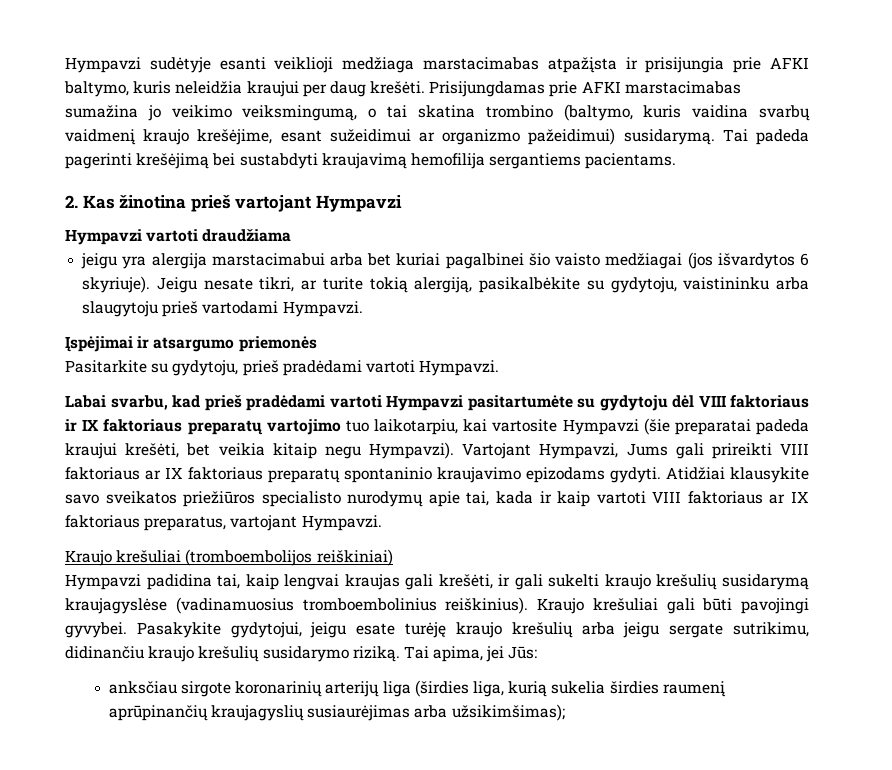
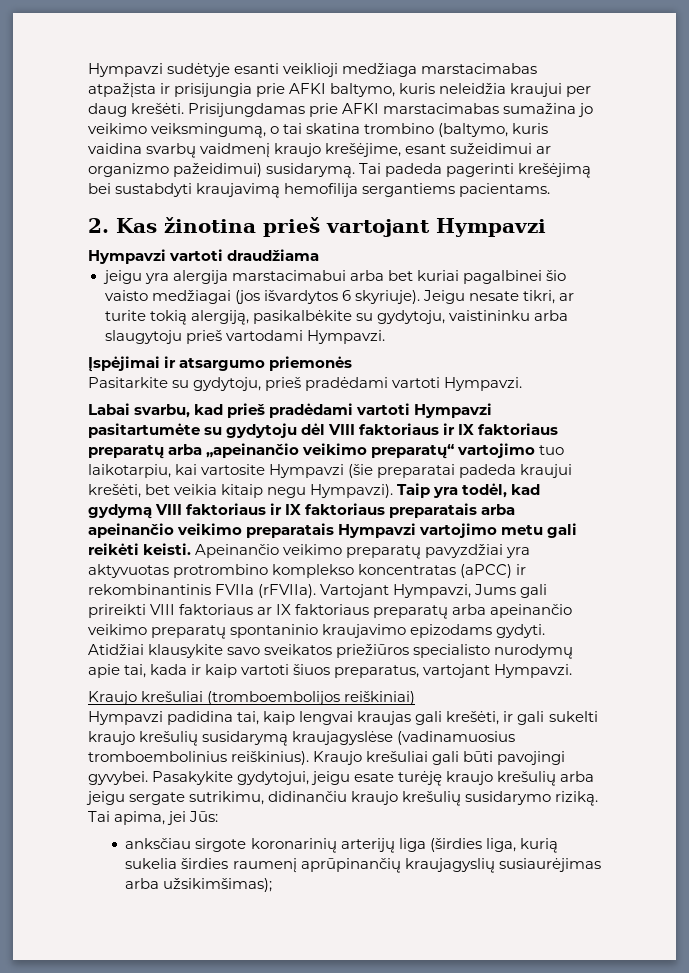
- Labai svarbu, kad prieš pradėdami vartoti Hympavzi pasitartumėte su gydytoju dėl VIII faktoriaus ir IX faktoriaus preparatų vartojimo tuo laikotarpiu, kai vartosite Hympavzi (šie preparatai padeda kraujui krešėti, bet veikia kitaip negu Hympavzi).
+ Labai svarbu, kad prieš pradėdami vartoti Hympavzi pasitartumėte su gydytoju dėl VIII faktoriaus ir IX faktoriaus preparatų arba „apeinančio veikimo preparatų“ vartojimo tuo laikotarpiu, kai vartosite Hympavzi (šie preparatai padeda kraujui krešėti, bet veikia kitaip negu Hympavzi).
+ Taip yra todėl, kad gydymą VIII faktoriaus ir IX faktoriaus preparatais arba apeinančio veikimo preparatais Hympavzi vartojimo metu gali reikėti keisti. Apeinančio veikimo preparatų pavyzdžiai yra aktyvuotas protrombino komplekso koncentratas (aPCC) ir rekombinantinis FVIIa (rFVIIa).
- Vartojant Hympavzi, Jums gali prireikti VIII faktoriaus ar IX faktoriaus preparatų spontaninio kraujavimo epizodams gydyti.
+ Vartojant Hympavzi, Jums gali prireikti VIII faktoriaus ar IX faktoriaus preparatų arba apeinančio veikimo preparatų spontaninio kraujavimo epizodams gydyti.
- Atidžiai klausykite savo sveikatos priežiūros specialisto nurodymų apie tai, kada ir kaip vartoti VIII faktoriaus ar IX faktoriaus preparatus, vartojant Hympavzi.
+ Atidžiai klausykite savo sveikatos priežiūros specialisto nurodymų apie tai, kada ir kaip vartoti šiuos preparatus, vartojant Hympavzi.

